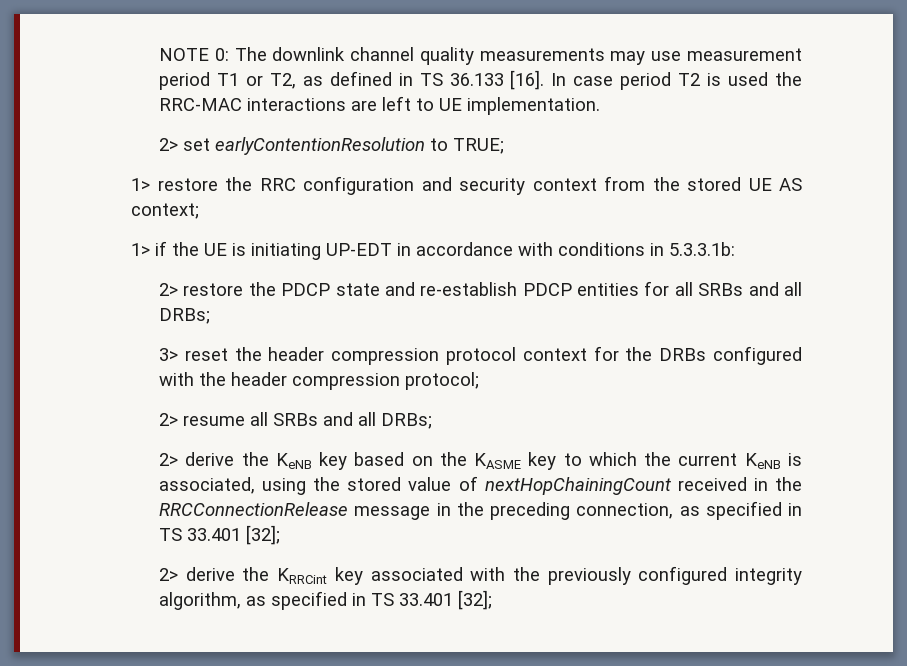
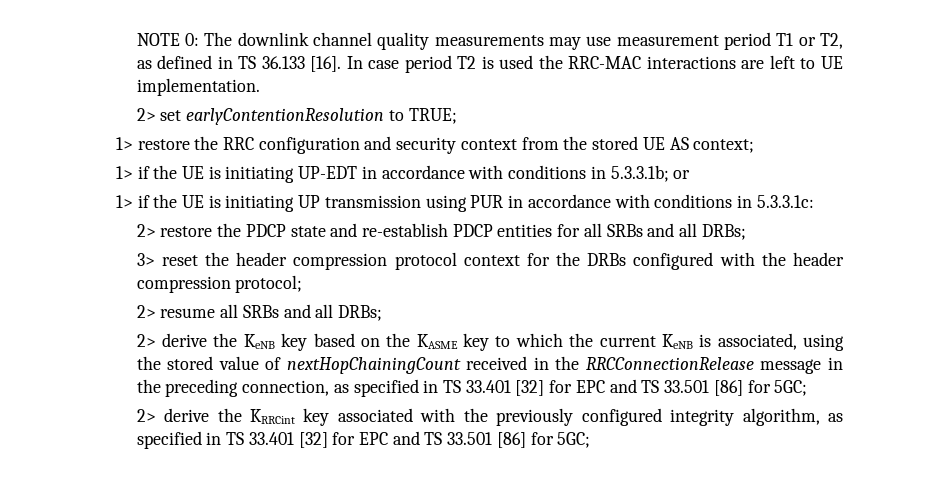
- 1> if the UE is initiating UP-EDT in accordance with conditions in 5.3.3.1b:
+ 1> if the UE is initiating UP-EDT in accordance with conditions in 5.3.3.1b; or
+ 1> if the UE is initiating UP transmission using PUR in accordance with conditions in 5.3.3.1c:
- 2> derive the KeNB key based on the KASME key to which the current KeNB is associated, using the stored value of nextHopChainingCount received in the RRCConnectionRelease message in the preceding connection, as specified in TS 33.401 [32];
+ 2> derive the KeNB key based on the KASME key to which the current KeNB is associated, using the stored value of nextHopChainingCount received in the RRCConnectionRelease message in the preceding connection, as specified in TS 33.401 [32] for EPC and TS 33.501 [86] for 5GC;
- 2> derive the KRRCint key associated with the previously configured integrity algorithm, as specified in TS 33.401 [32];
+ 2> derive the KRRCint key associated with the previously configured integrity algorithm, as specified in TS 33.401 [32] for EPC and TS 33.501 [86] for 5GC;

